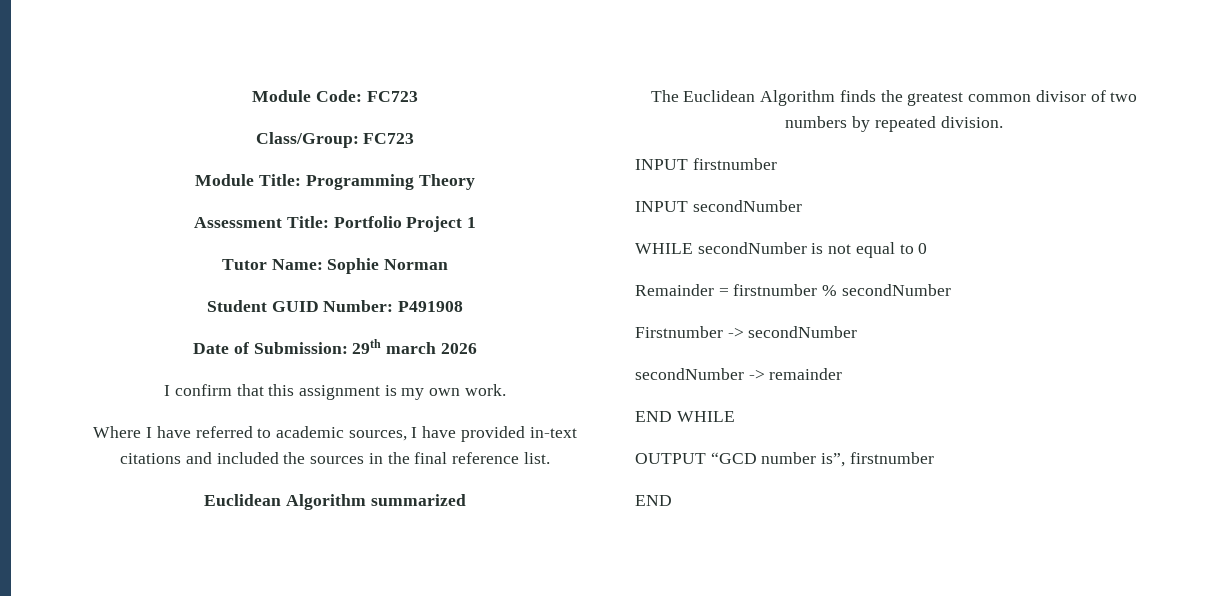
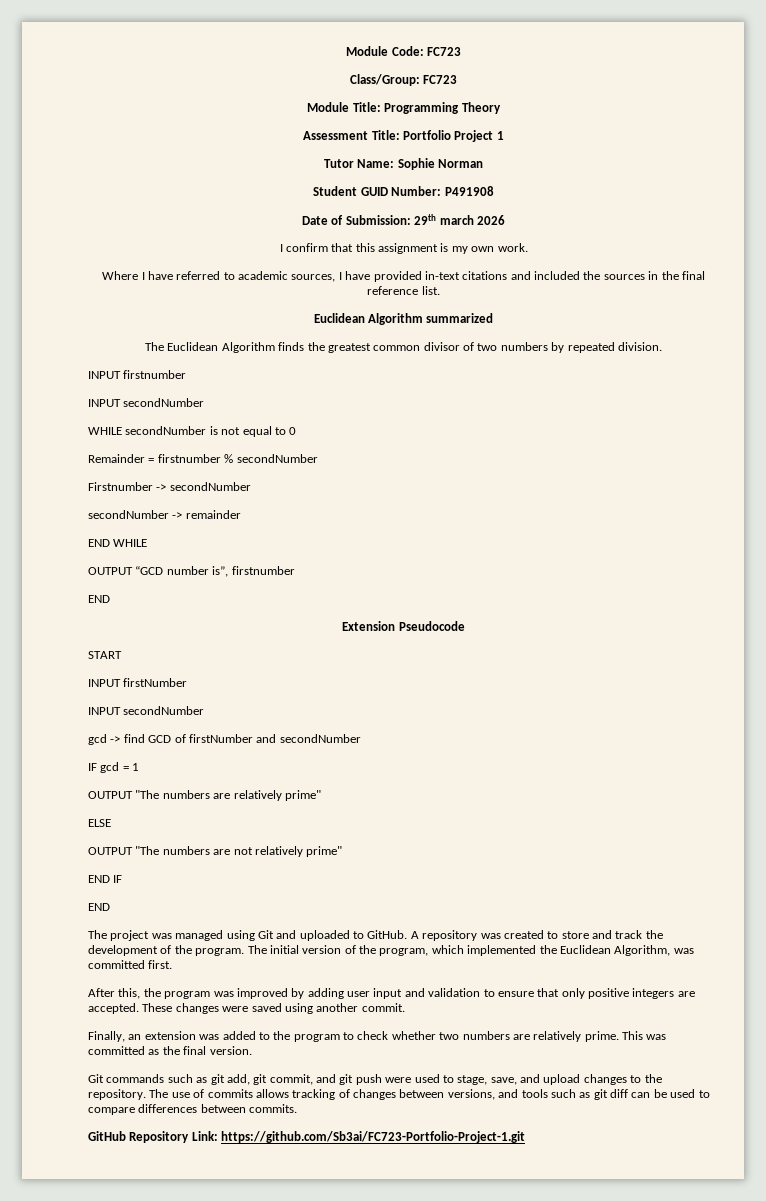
+ Extension Pseudocode
+ START
+ INPUT firstNumber
+ INPUT secondNumber
+ gcd -> find GCD of firstNumber and secondNumber
+ IF gcd = 1
+ OUTPUT "The numbers are relatively prime"
+ ELSE
+ OUTPUT "The numbers are not relatively prime"
+ END IF
+ END
+ The project was managed using Git and uploaded to GitHub. A repository was created to store and track the development of the program. The initial version of the program, which implemented the Euclidean Algorithm, was committed first.
+ After this, the program was improved by adding user input and validation to ensure that only positive integers are accepted. These changes were saved using another commit.
+ Finally, an extension was added to the program to check whether two numbers are relatively prime. This was committed as the final version.
+ Git commands such as git add, git commit, and git push were used to stage, save, and upload changes to the repository. The use of commits allows tracking of changes between versions, and tools such as git diff can be used to compare differences between commits.
+ GitHub Repository Link: https://github.com/Sb3ai/FC723-Portfolio-Project-1.git

